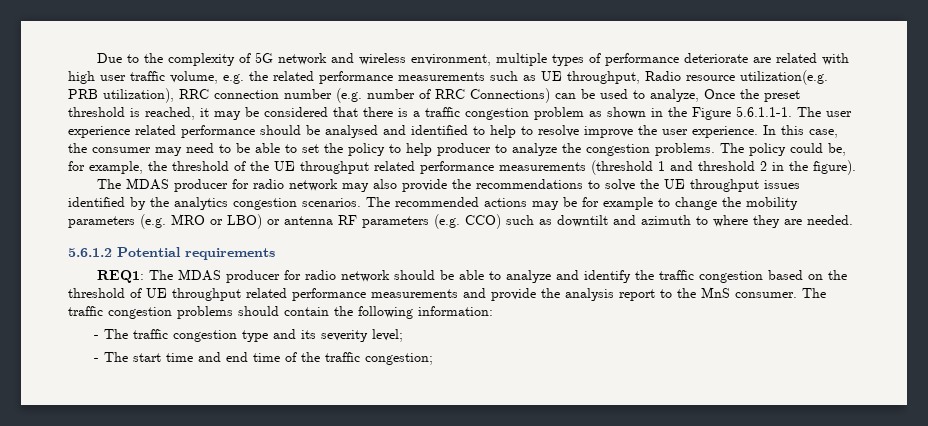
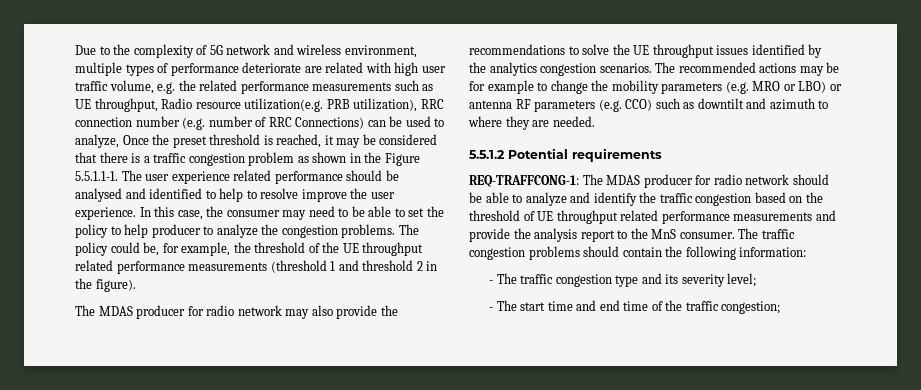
- Due to the complexity of 5G network and wireless environment, multiple types of performance deteriorate are related with high user traffic volume, e.g. the related performance measurements such as UE throughput, Radio resource utilization(e.g. PRB utilization), RRC connection number (e.g. number of RRC Connections) can be used to analyze, Once the preset threshold is reached, it may be considered that there is a traffic congestion problem as shown in the Figure 5.6.1.1-1. The user experience related performance should be analysed and identified to help to resolve improve the user experience.
+ Due to the complexity of 5G network and wireless environment, multiple types of performance deteriorate are related with high user traffic volume, e.g. the related performance measurements such as UE throughput, Radio resource utilization(e.g. PRB utilization), RRC connection number (e.g. number of RRC Connections) can be used to analyze, Once the preset threshold is reached, it may be considered that there is a traffic congestion problem as shown in the Figure 5.5.1.1-1. The user experience related performance should be analysed and identified to help to resolve improve the user experience.
- 5.6.1.2 Potential requirements
+ 5.5.1.2 Potential requirements
- REQ1: The MDAS producer for radio network should be able to analyze and identify the traffic congestion based on the threshold of UE throughput related performance measurements and provide the analysis report to the MnS consumer.
+ REQ-TRAFFCONG-1: The MDAS producer for radio network should be able to analyze and identify the traffic congestion based on the threshold of UE throughput related performance measurements and provide the analysis report to the MnS consumer.

